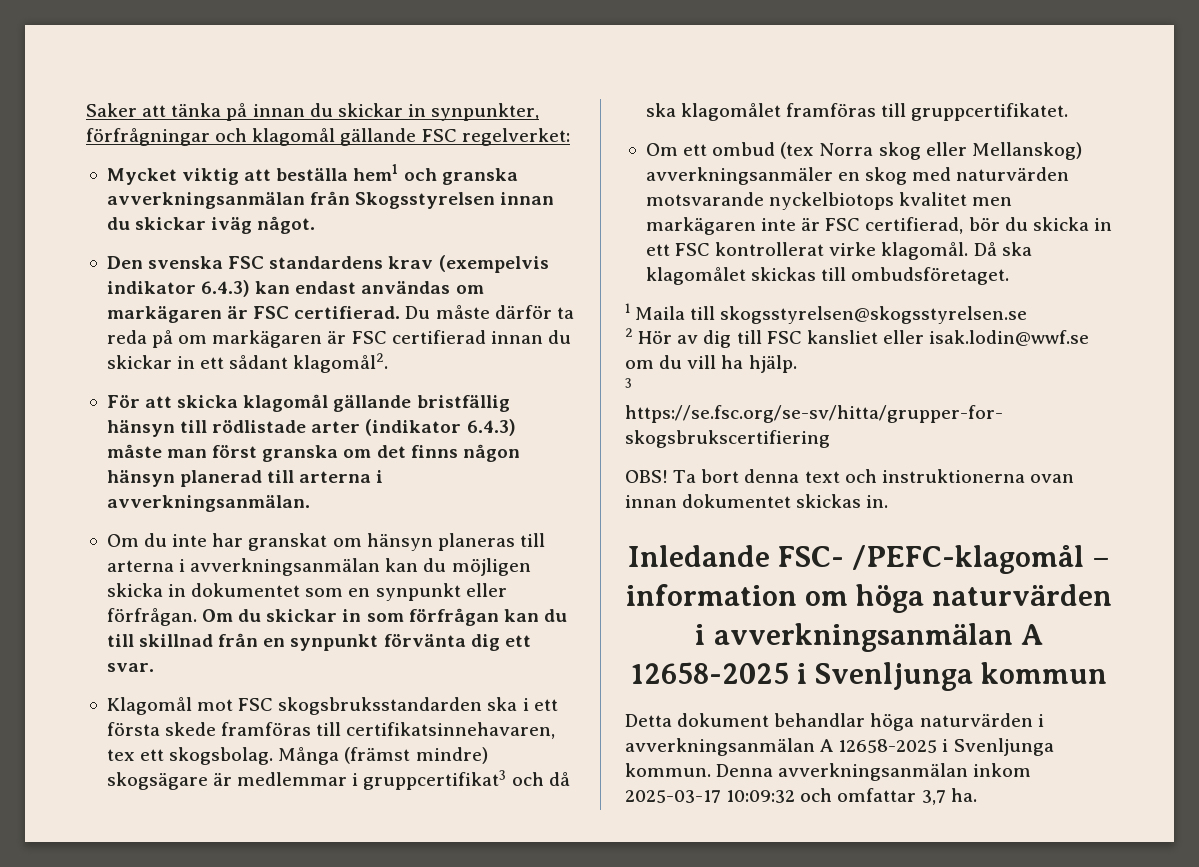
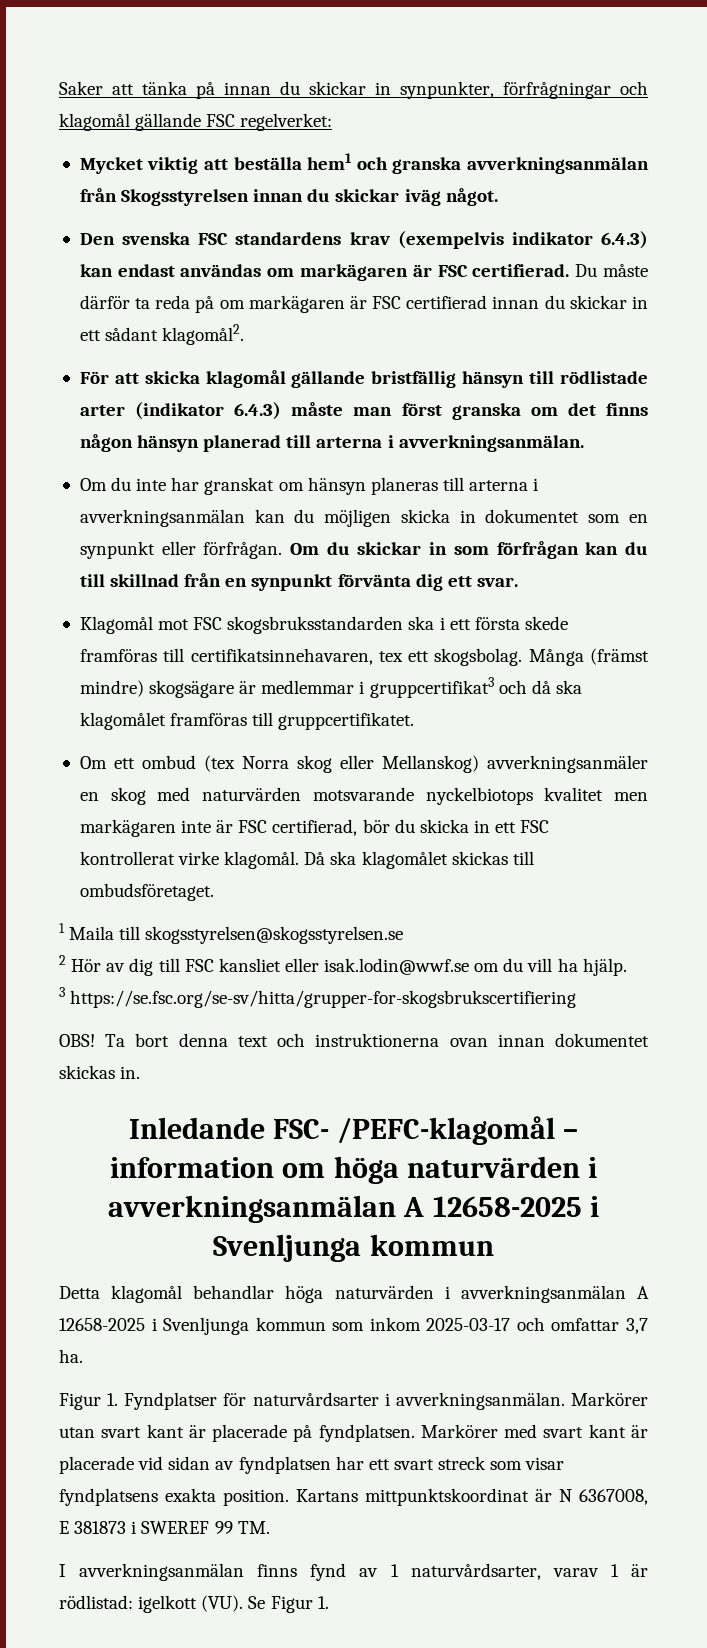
- Detta dokument behandlar höga naturvärden i avverkningsanmälan A 12658-2025 i Svenljunga kommun. Denna avverkningsanmälan inkom 2025-03-17 10:09:32 och omfattar 3,7 ha.
+ Detta klagomål behandlar höga naturvärden i avverkningsanmälan A 12658-2025 i Svenljunga kommun som inkom 2025-03-17 och omfattar 3,7 ha.
+ Figur 1. Fyndplatser för naturvårdsarter i avverkningsanmälan. Markörer utan svart kant är placerade på fyndplatsen. Markörer med svart kant är placerade vid sidan av fyndplatsen har ett svart streck som visar fyndplatsens exakta position. Kartans mittpunktskoordinat är N 6367008, E 381873 i SWEREF 99 TM.
+ I avverkningsanmälan finns fynd av 1 naturvårdsarter, varav 1 är rödlistad: igelkott (VU). Se Figur 1.

